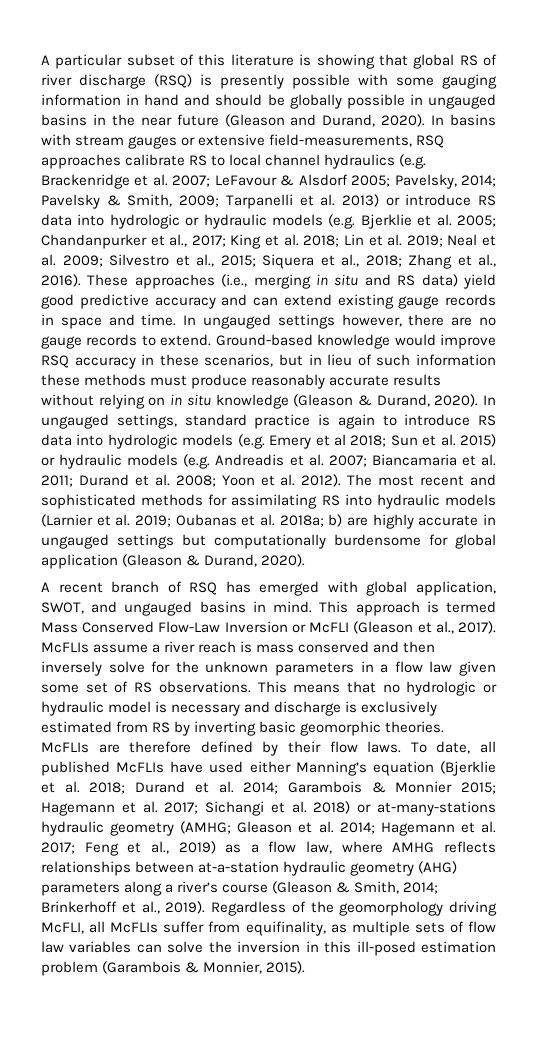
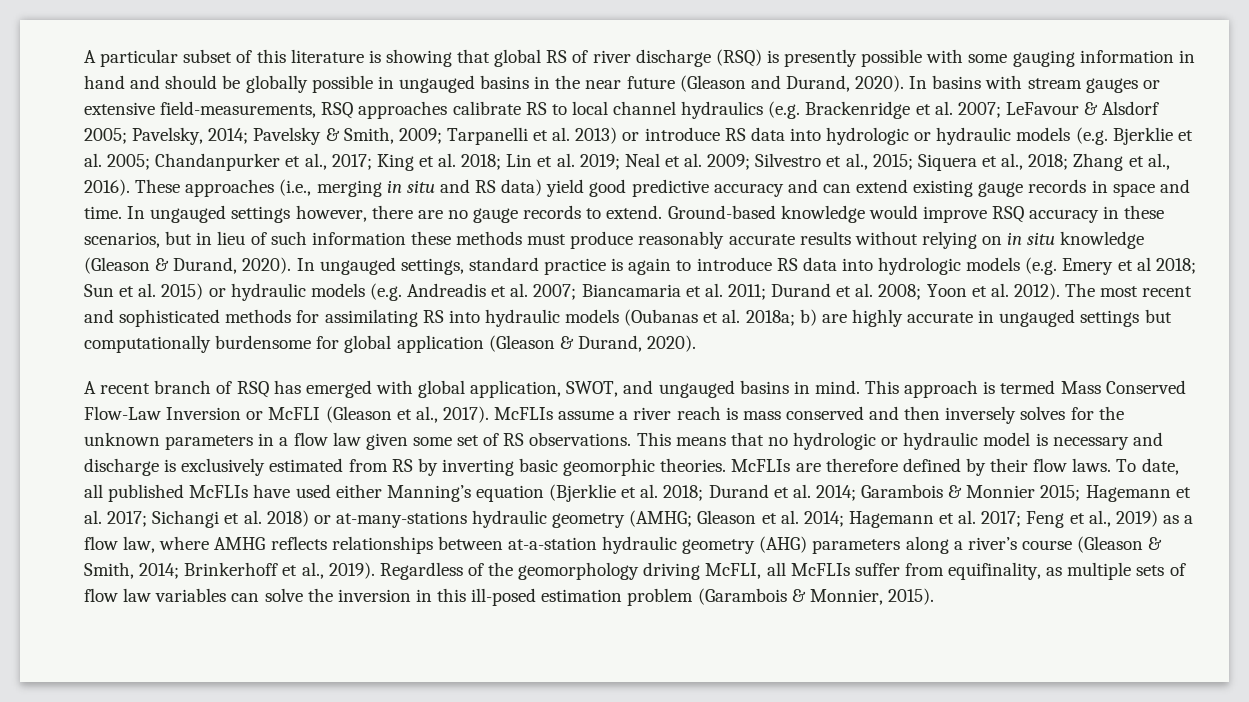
- The most recent and sophisticated methods for assimilating RS into hydraulic models (Larnier et al. 2019; Oubanas et al. 2018a; b) are highly accurate in ungauged settings but computationally burdensome for global application (Gleason & Durand, 2020).
+ The most recent and sophisticated methods for assimilating RS into hydraulic models (Oubanas et al. 2018a; b) are highly accurate in ungauged settings but computationally burdensome for global application (Gleason & Durand, 2020).
- McFLIs assume a river reach is mass conserved and then inversely solve for the unknown parameters in a flow law given some set of RS observations.
+ McFLIs assume a river reach is mass conserved and then inversely solves for the unknown parameters in a flow law given some set of RS observations.

